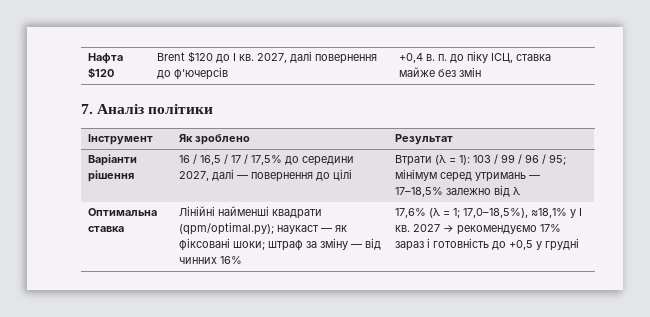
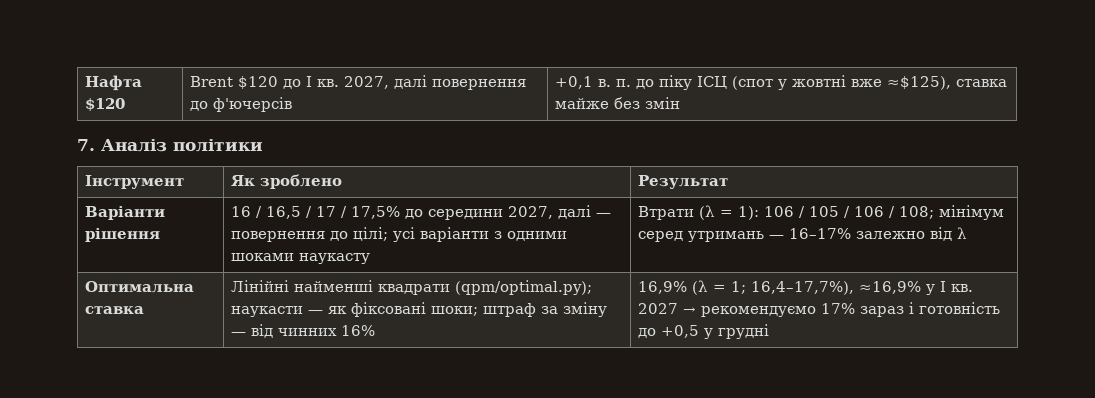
- Нафта $120 | Brent $120 до I кв. 2027, далі повернення до ф'ючерсів | +0,4 в. п. до піку ІСЦ, ставка майже без змін
+ Нафта $120 | Brent $120 до I кв. 2027, далі повернення до ф'ючерсів | +0,1 в. п. до піку ІСЦ (спот у жовтні вже ≈$125), ставка майже без змін
- 16 / 16,5 / 17 / 17,5% до середини 2027, далі — повернення до цілі | Втрати (λ = 1): 103 / 99 / 96 / 95; мінімум серед утримань — 17–18,5% залежно від λ
+ 16 / 16,5 / 17 / 17,5% до середини 2027, далі — повернення до цілі; усі варіанти з одними шоками наукасту | Втрати (λ = 1): 106 / 105 / 106 / 108; мінімум серед утримань — 16–17% залежно від λ
- Оптимальна ставка | Лінійні найменші квадрати (qpm/optimal.py); наукаст — як фіксовані шоки; штраф за зміну — від чинних 16% | 17,6% (λ = 1; 17,0–18,5%), ≈18,1% у I кв. 2027 → рекомендуємо 17% зараз і готовність до +0,5 у грудні
+ Оптимальна ставка | Лінійні найменші квадрати (qpm/optimal.py); наукасти — як фіксовані шоки; штраф за зміну — від чинних 16% | 16,9% (λ = 1; 16,4–17,7%), ≈16,9% у I кв. 2027 → рекомендуємо 17% зараз і готовність до +0,5 у грудні

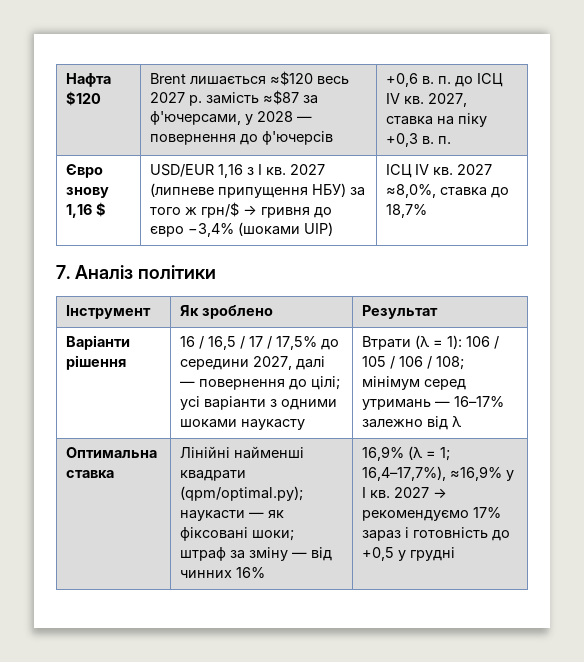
- Нафта $120 | Brent $120 до I кв. 2027, далі повернення до ф'ючерсів | +0,1 в. п. до піку ІСЦ (спот у жовтні вже ≈$125), ставка майже без змін
+ Нафта $120 | Brent лишається ≈$120 весь 2027 р. замість ≈$87 за ф'ючерсами, у 2028 — повернення до ф'ючерсів | +0,6 в. п. до ІСЦ IV кв. 2027, ставка на піку +0,3 в. п.
+ Євро знову 1,16 $ | USD/EUR 1,16 з I кв. 2027 (липневе припущення НБУ) за того ж грн/$ → гривня до євро −3,4% (шоками UIP) | ІСЦ IV кв. 2027 ≈8,0%, ставка до 18,7%

